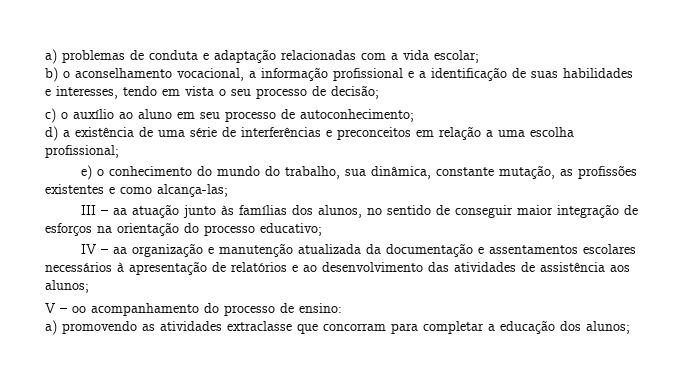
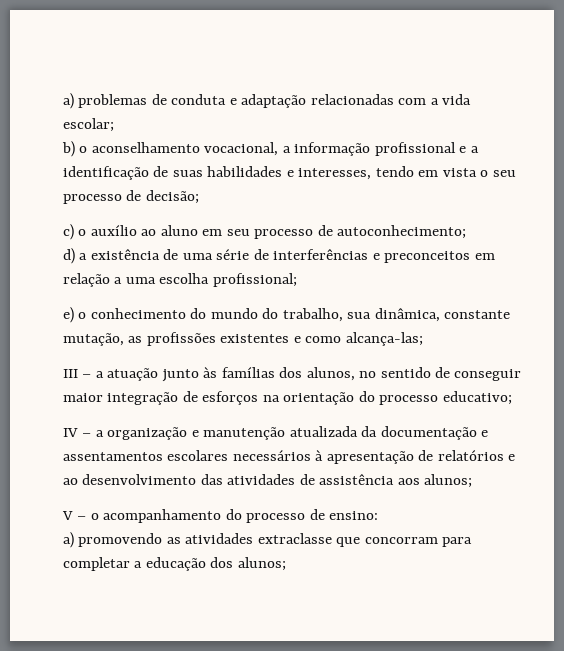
- III – aa atuação junto às famílias dos alunos, no sentido de conseguir maior integração de esforços na orientação do processo educativo;
+ III – a atuação junto às famílias dos alunos, no sentido de conseguir maior integração de esforços na orientação do processo educativo;
- IV – aa organização e manutenção atualizada da documentação e assentamentos escolares necessários à apresentação de relatórios e ao desenvolvimento das atividades de assistência aos alunos;
+ IV – a organização e manutenção atualizada da documentação e assentamentos escolares necessários à apresentação de relatórios e ao desenvolvimento das atividades de assistência aos alunos;
- V – oo acompanhamento do processo de ensino:
+ V – o acompanhamento do processo de ensino:

